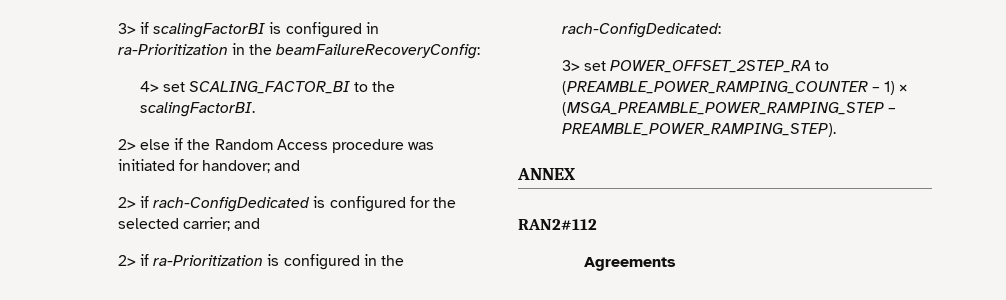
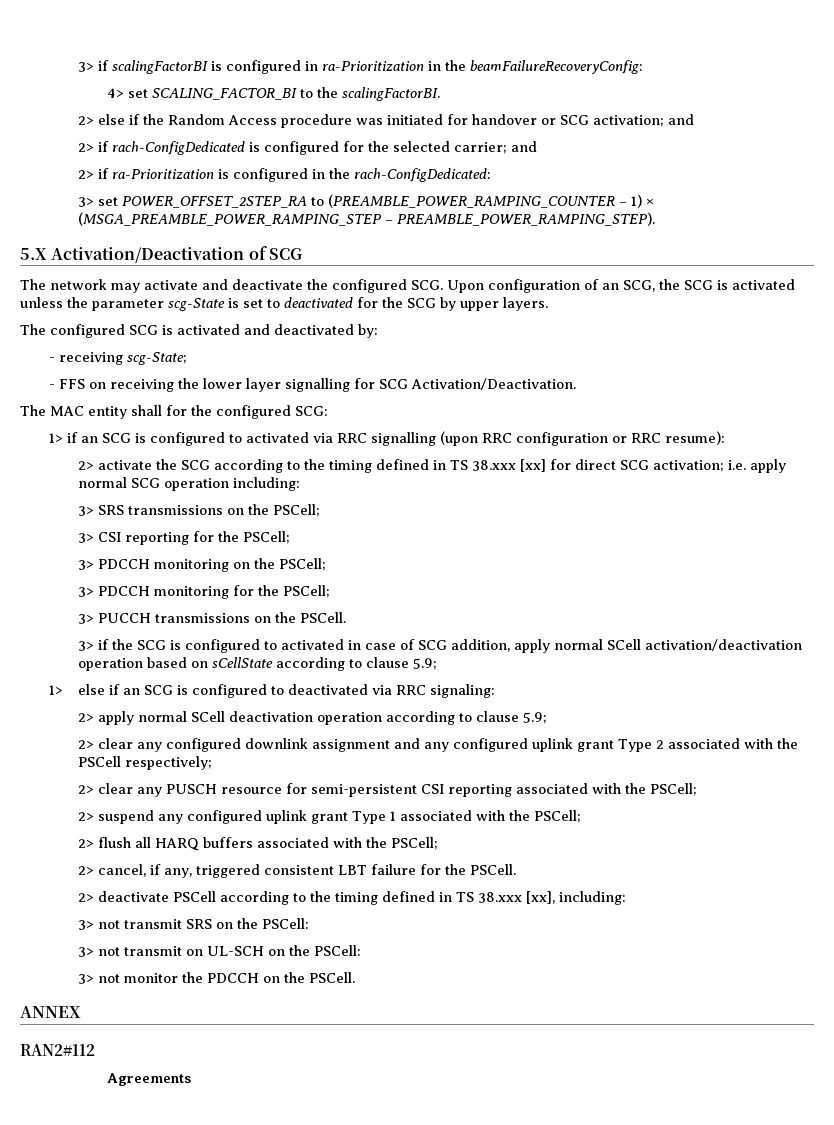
- 2> else if the Random Access procedure was initiated for handover; and
+ 2> else if the Random Access procedure was initiated for handover or SCG activation; and
+ 5.X Activation/Deactivation of SCG
+ The network may activate and deactivate the configured SCG. Upon configuration of an SCG, the SCG is activated unless the parameter scg-State is set to deactivated for the SCG by upper layers.
+ The configured SCG is activated and deactivated by:
+ - receiving scg-State;
+ - FFS on receiving the lower layer signalling for SCG Activation/Deactivation.
+ The MAC entity shall for the configured SCG:
+ 1> if an SCG is configured to activated via RRC signalling (upon RRC configuration or RRC resume):
+ 2> activate the SCG according to the timing defined in TS 38.xxx [xx] for direct SCG activation; i.e. apply normal SCG operation including:
+ 3> SRS transmissions on the PSCell;
+ 3> CSI reporting for the PSCell;
+ 3> PDCCH monitoring on the PSCell;
+ 3> PDCCH monitoring for the PSCell;
+ 3> PUCCH transmissions on the PSCell.
+ 3> if the SCG is configured to activated in case of SCG addition, apply normal SCell activation/deactivation operation based on sCellState according to clause 5.9;
+ 1> else if an SCG is configured to deactivated via RRC signaling:
+ 2> apply normal SCell deactivation operation according to clause 5.9;
+ 2> clear any configured downlink assignment and any configured uplink grant Type 2 associated with the PSCell respectively;
+ 2> clear any PUSCH resource for semi-persistent CSI reporting associated with the PSCell;
+ 2> suspend any configured uplink grant Type 1 associated with the PSCell;
+ 2> flush all HARQ buffers associated with the PSCell;
+ 2> cancel, if any, triggered consistent LBT failure for the PSCell.
+ 2> deactivate PSCell according to the timing defined in TS 38.xxx [xx], including:
+ 3> not transmit SRS on the PSCell:
+ 3> not transmit on UL-SCH on the PSCell:
+ 3> not monitor the PDCCH on the PSCell.

